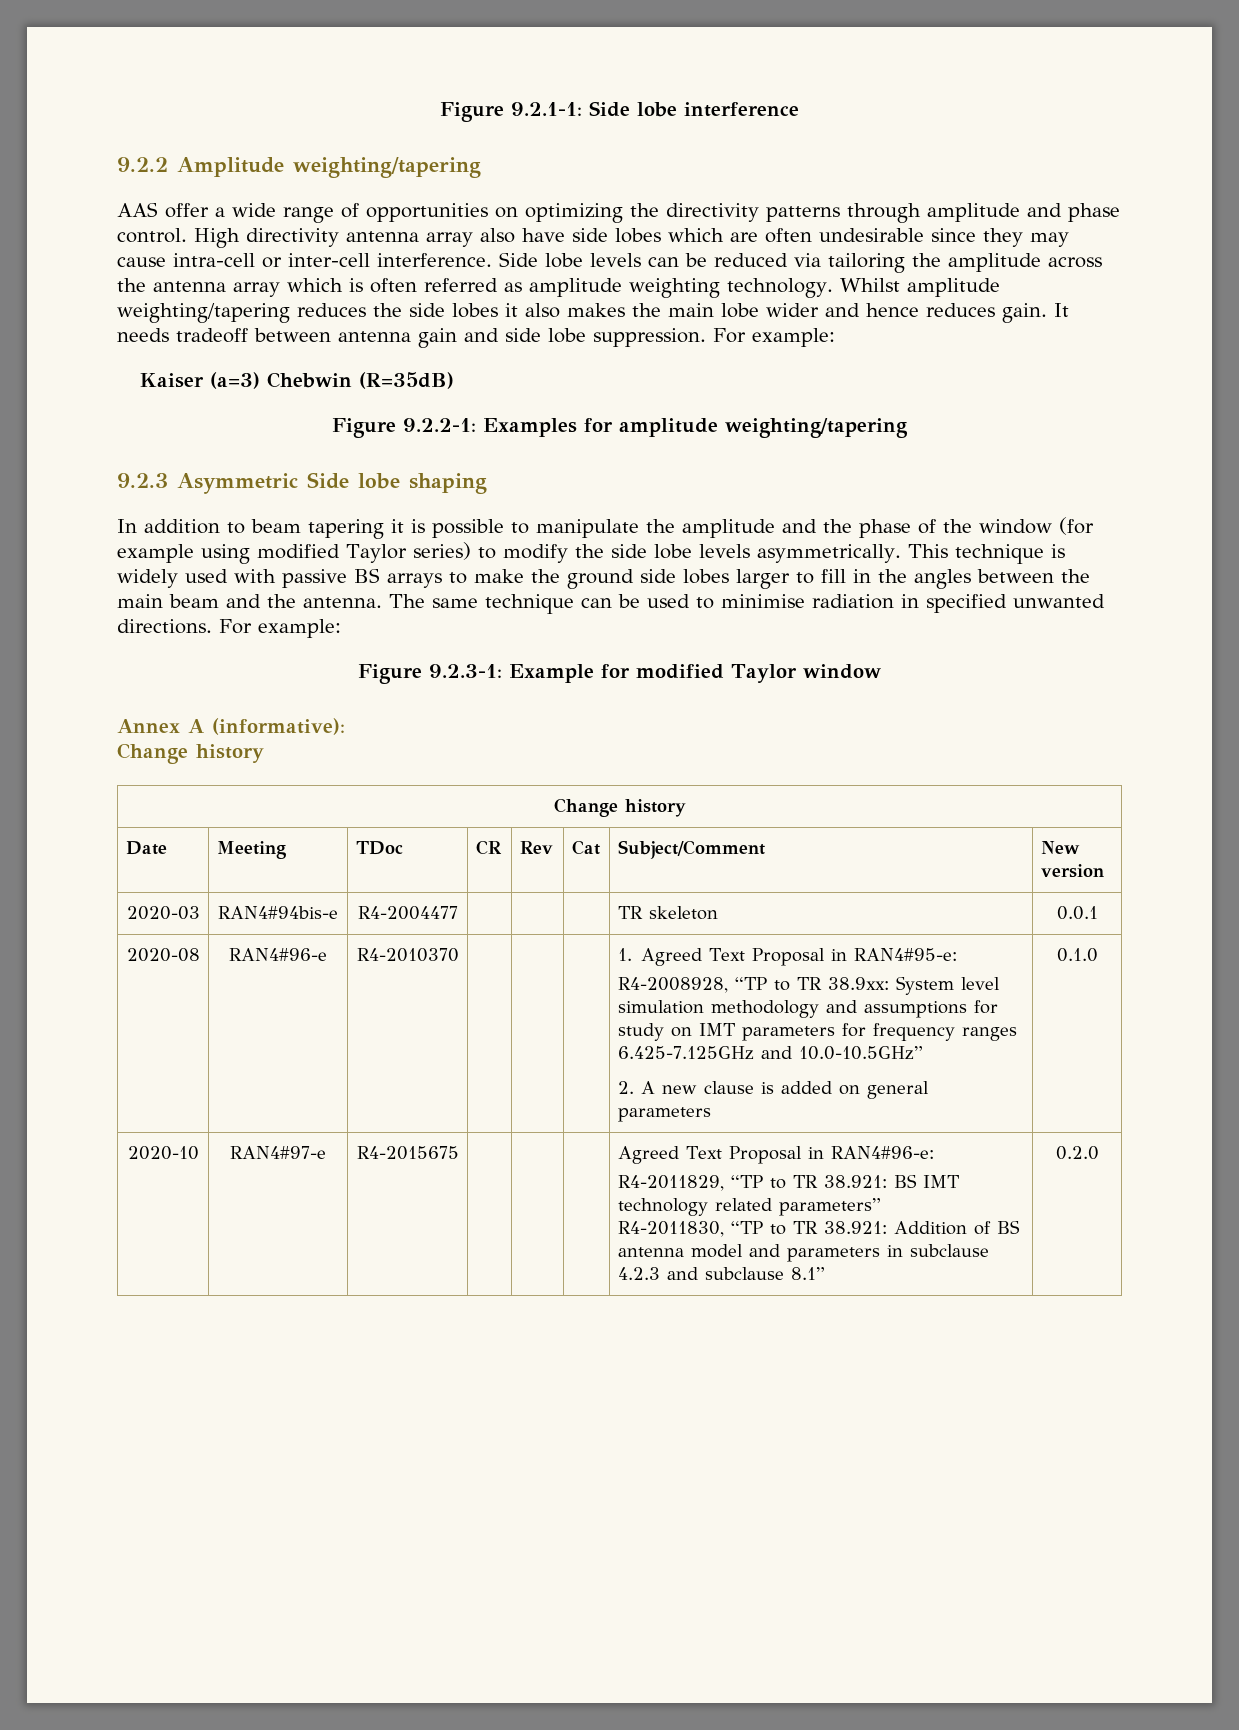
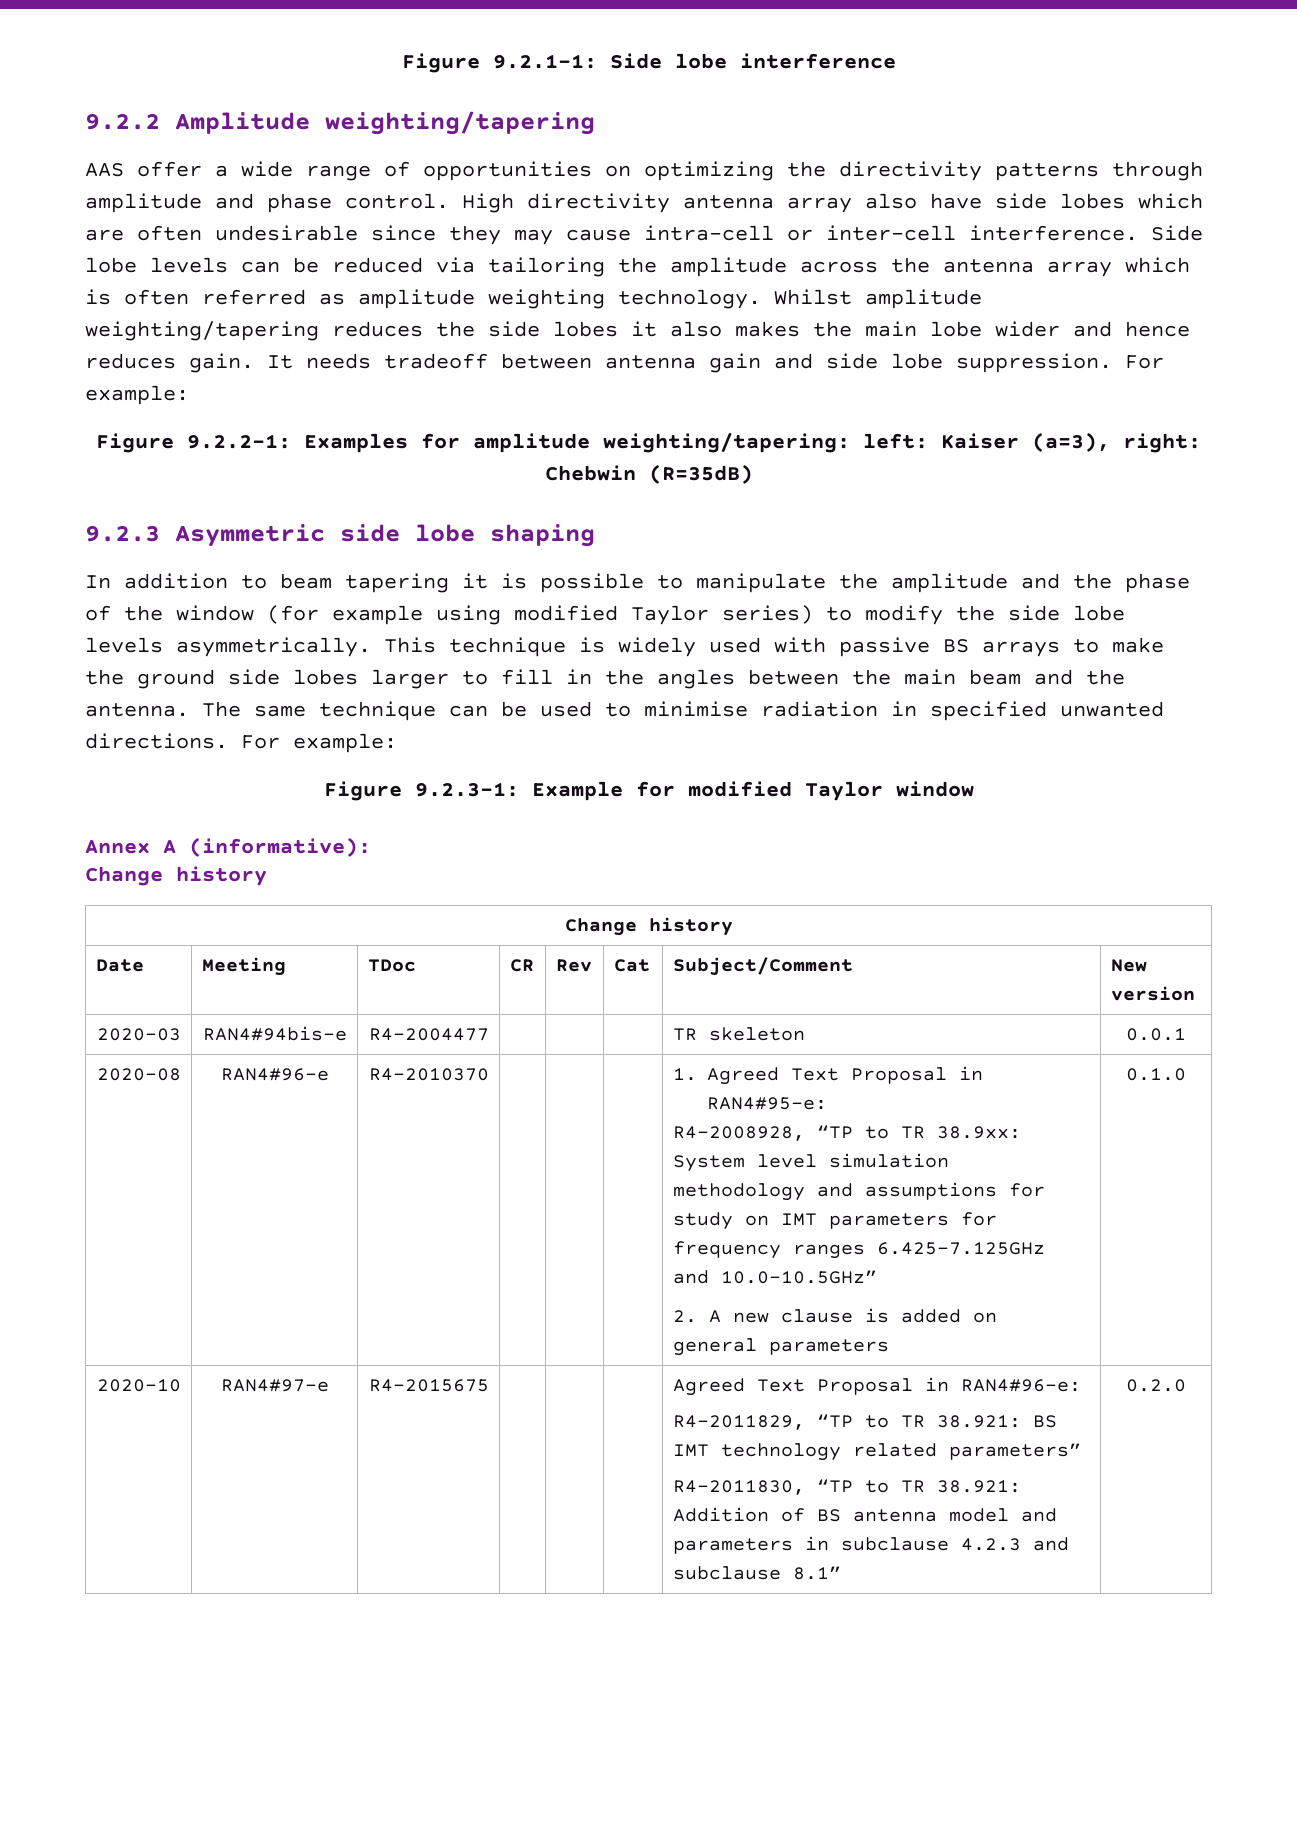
- Kaiser (a=3) Chebwin (R=35dB)
- Figure 9.2.2-1: Examples for amplitude weighting/tapering
+ Figure 9.2.2-1: Examples for amplitude weighting/tapering: left: Kaiser (a=3), right: Chebwin (R=35dB)
- 9.2.3 Asymmetric Side lobe shaping
+ 9.2.3 Asymmetric side lobe shaping

